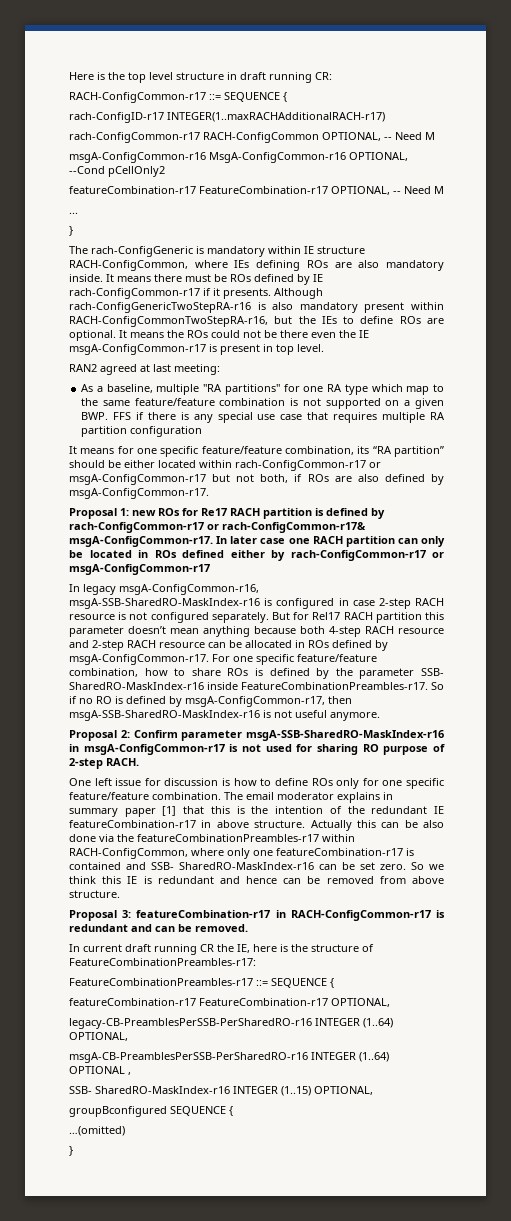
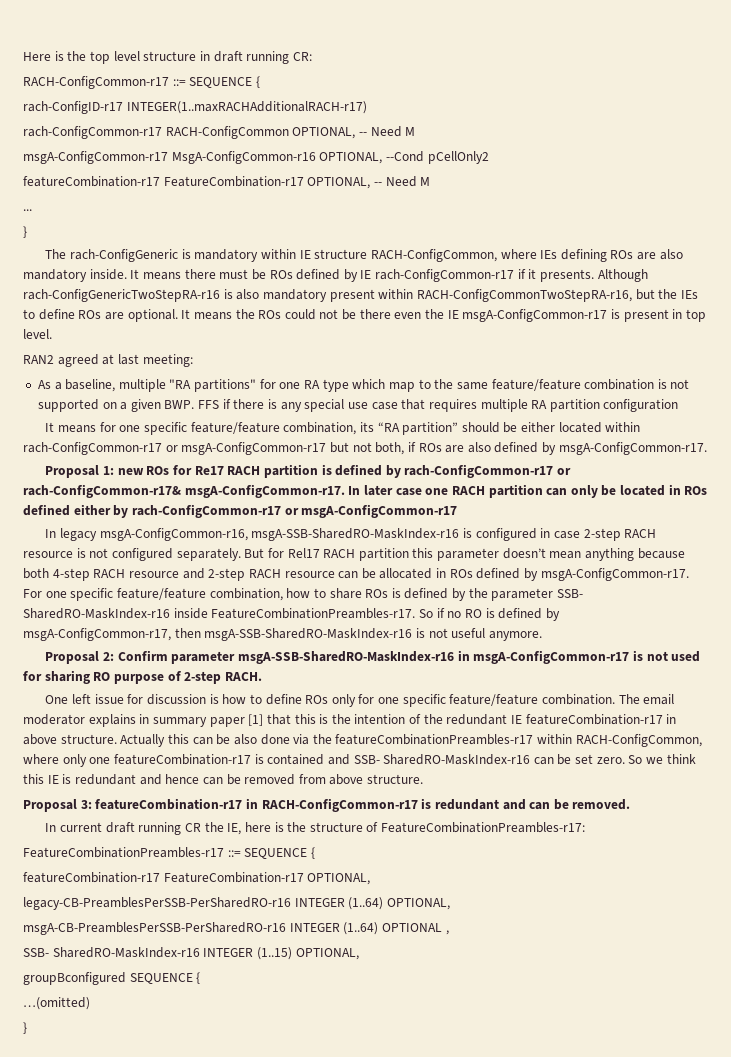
- msgA-ConfigCommon-r16 MsgA-ConfigCommon-r16 OPTIONAL, --Cond pCellOnly2
+ msgA-ConfigCommon-r17 MsgA-ConfigCommon-r16 OPTIONAL, --Cond pCellOnly2

